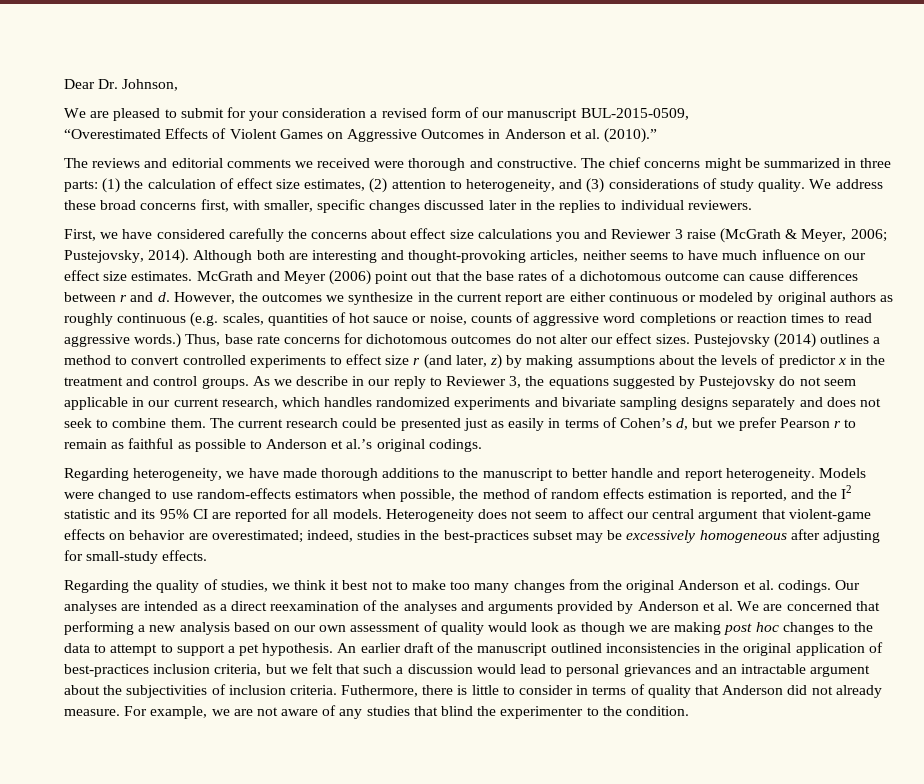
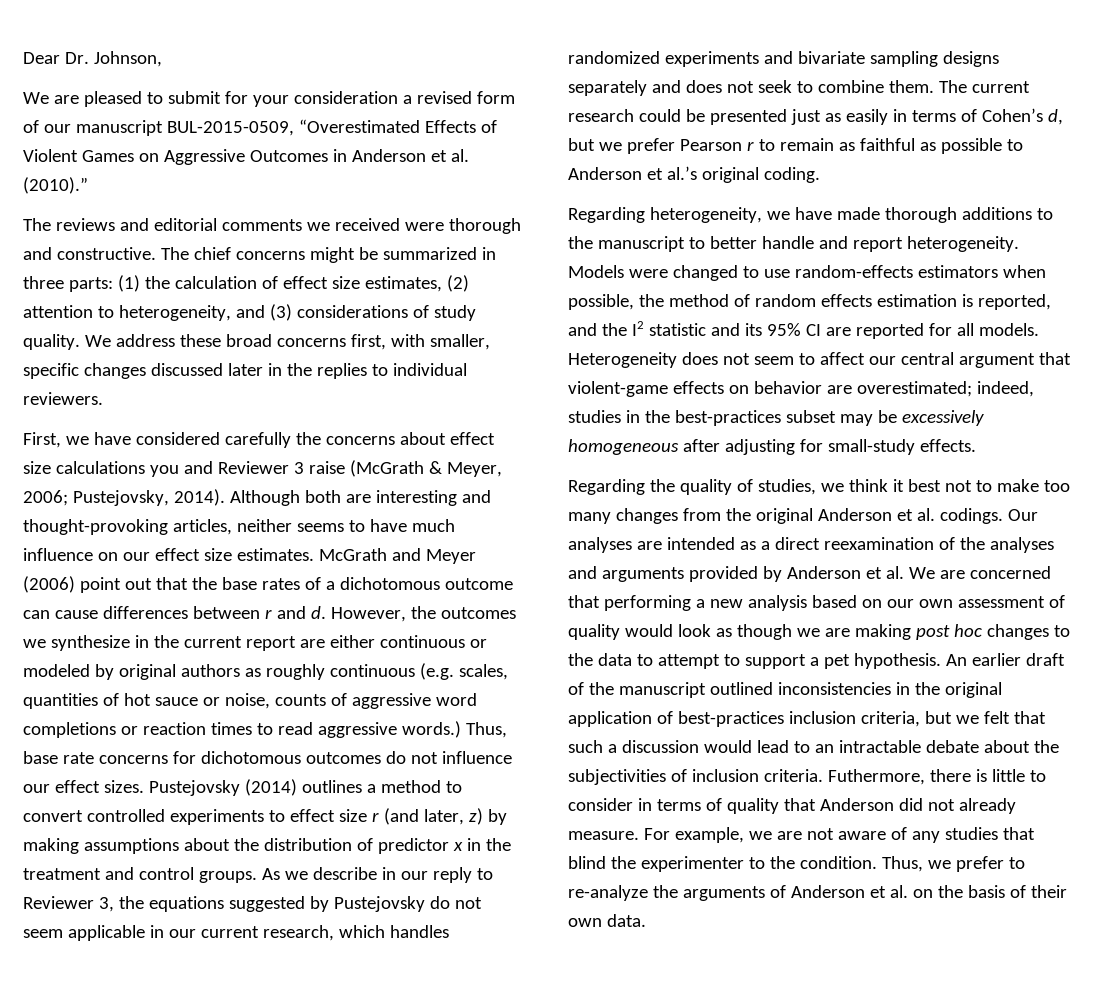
- We are pleased to submit for your consideration a revised form of our manuscript BUL-2015-0509,
- “Overestimated Effects of Violent Games on Aggressive Outcomes in Anderson et al. (2010).”
+ We are pleased to submit for your consideration a revised form of our manuscript BUL-2015-0509, “Overestimated Effects of Violent Games on Aggressive Outcomes in Anderson et al. (2010).”
- Thus, base rate concerns for dichotomous outcomes do not alter our effect sizes.
+ Thus, base rate concerns for dichotomous outcomes do not influence our effect sizes.
- Pustejovsky (2014) outlines a method to convert controlled experiments to effect size r (and later, z) by making assumptions about the levels of predictor x in the treatment and control groups.
+ Pustejovsky (2014) outlines a method to convert controlled experiments to effect size r (and later, z) by making assumptions about the distribution of predictor x in the treatment and control groups.
- The current research could be presented just as easily in terms of Cohen’s d, but we prefer Pearson r to remain as faithful as possible to Anderson et al.’s original codings.
+ The current research could be presented just as easily in terms of Cohen’s d, but we prefer Pearson r to remain as faithful as possible to Anderson et al.’s original coding.
- An earlier draft of the manuscript outlined inconsistencies in the original application of best-practices inclusion criteria, but we felt that such a discussion would lead to personal grievances and an intractable argument about the subjectivities of inclusion criteria.
+ An earlier draft of the manuscript outlined inconsistencies in the original application of best-practices inclusion criteria, but we felt that such a discussion would lead to an intractable debate about the subjectivities of inclusion criteria.
+ Thus, we prefer to re-analyze the arguments of Anderson et al. on the basis of their own data.

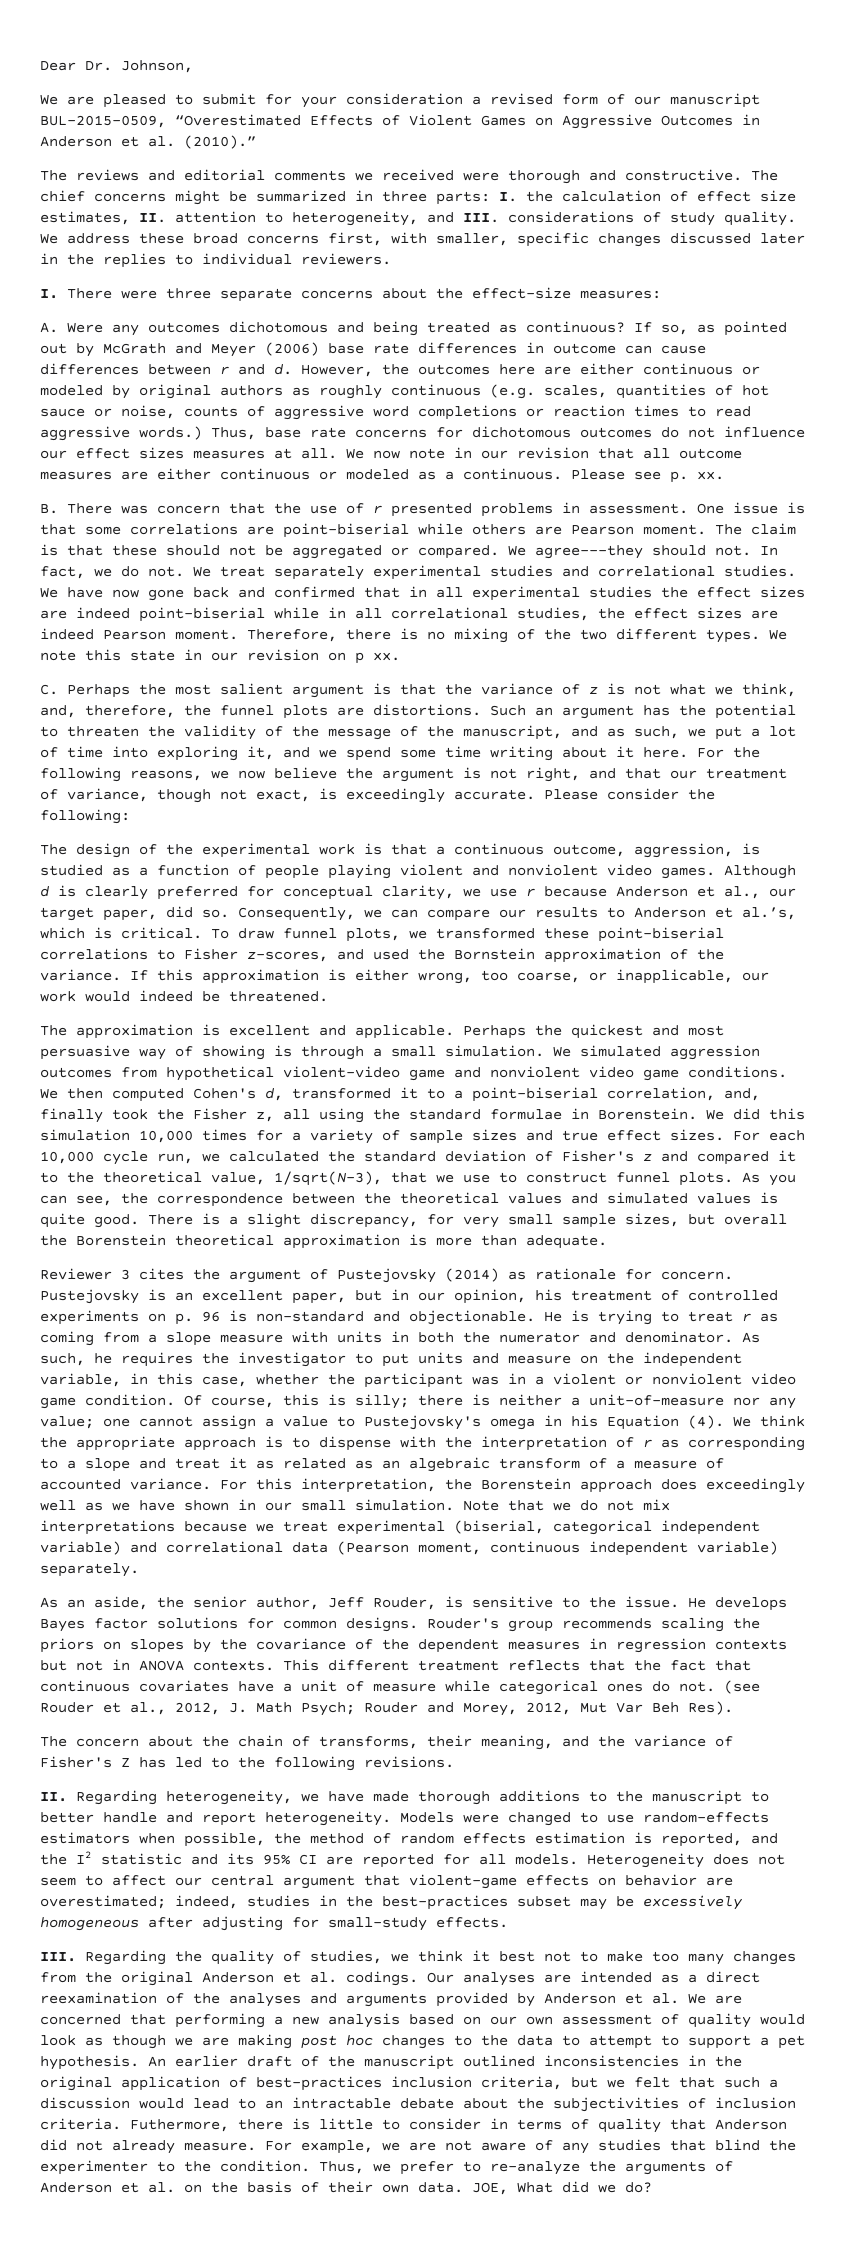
- The chief concerns might be summarized in three parts: (1) the calculation of effect size estimates, (2) attention to heterogeneity, and (3) considerations of study quality.
+ The chief concerns might be summarized in three parts: I. the calculation of effect size estimates, II. attention to heterogeneity, and III. considerations of study quality.
- First, we have considered carefully the concerns about effect size calculations you and Reviewer 3 raise (McGrath & Meyer, 2006; Pustejovsky, 2014). Although both are interesting and thought-provoking articles, neither seems to have much influence on our effect size estimates. McGrath and Meyer (2006) point out that the base rates of a dichotomous outcome can cause differences between r and d.
+ I. There were three separate concerns about the effect-size measures:
+ A. Were any outcomes dichotomous and being treated as continuous? If so, as pointed out by McGrath and Meyer (2006) base rate differences in outcome can cause differences between r and d.
- However, the outcomes we synthesize in the current report are either continuous or modeled by original authors as roughly continuous (e.g. scales, quantities of hot sauce or noise, counts of aggressive word completions or reaction times to read aggressive words.)
+ However, the outcomes here are either continuous or modeled by original authors as roughly continuous (e.g. scales, quantities of hot sauce or noise, counts of aggressive word completions or reaction times to read aggressive words.)
- Thus, base rate concerns for dichotomous outcomes do not influence our effect sizes. Pustejovsky (2014) outlines a method to convert controlled experiments to effect size r (and later, z) by making assumptions about the distribution of predictor x in the treatment and control groups. As we describe in our reply to Reviewer 3, the equations suggested by Pustejovsky do not seem applicable in our current research, which handles randomized experiments and bivariate sampling designs separately and does not seek to combine them. The current research could be presented just as easily in terms of Cohen’s d, but we prefer Pearson r to remain as faithful as possible to Anderson et al.’s original coding.
- Regarding heterogeneity, we have made thorough additions to the manuscript to better handle and report heterogeneity.
+ Thus, base rate concerns for dichotomous outcomes do not influence our effect sizes measures at all. We now note in our revision that all outcome measures are either continuous or modeled as a continuous. Please see p. xx.
+ B. There was concern that the use of r presented problems in assessment. One issue is that some correlations are point-biserial while others are Pearson moment. The claim is that these should not be aggregated or compared. We agree---they should not. In fact, we do not. We treat separately experimental studies and correlational studies. We have now gone back and confirmed that in all experimental studies the effect sizes are indeed point-biserial while in all correlational studies, the effect sizes are indeed Pearson moment. Therefore, there is no mixing of the two different types. We note this state in our revision on p xx.
+ C. Perhaps the most salient argument is that the variance of z is not what we think, and, therefore, the funnel plots are distortions. Such an argument has the potential to threaten the validity of the message of the manuscript, and as such, we put a lot of time into exploring it, and we spend some time writing about it here. For the following reasons, we now believe the argument is not right, and that our treatment of variance, though not exact, is exceedingly accurate. Please consider the following:
+ The design of the experimental work is that a continuous outcome, aggression, is studied as a function of people playing violent and nonviolent video games. Although d is clearly preferred for conceptual clarity, we use r because Anderson et al., our target paper, did so. Consequently, we can compare our results to Anderson et al.’s, which is critical. To draw funnel plots, we transformed these point-biserial correlations to Fisher z-scores, and used the Bornstein approximation of the variance. If this approximation is either wrong, too coarse, or inapplicable, our work would indeed be threatened.
+ The approximation is excellent and applicable. Perhaps the quickest and most persuasive way of showing is through a small simulation. We simulated aggression outcomes from hypothetical violent-video game and nonviolent video game conditions. We then computed Cohen's d, transformed it to a point-biserial correlation, and, finally took the Fisher z, all using the standard formulae in Borenstein. We did this simulation 10,000 times for a variety of sample sizes and true effect sizes. For each 10,000 cycle run, we calculated the standard deviation of Fisher's z and compared it to the theoretical value, 1/sqrt(N-3), that we use to construct funnel plots. As you can see, the correspondence between the theoretical values and simulated values is quite good. There is a slight discrepancy, for very small sample sizes, but overall the Borenstein theoretical approximation is more than adequate.
+ Reviewer 3 cites the argument of Pustejovsky (2014) as rationale for concern. Pustejovsky is an excellent paper, but in our opinion, his treatment of controlled experiments on p. 96 is non-standard and objectionable. He is trying to treat r as coming from a slope measure with units in both the numerator and denominator. As such, he requires the investigator to put units and measure on the independent variable, in this case, whether the participant was in a violent or nonviolent video game condition. Of course, this is silly; there is neither a unit-of-measure nor any value; one cannot assign a value to Pustejovsky's omega in his Equation (4). We think the appropriate approach is to dispense with the interpretation of r as corresponding to a slope and treat it as related as an algebraic transform of a measure of accounted variance. For this interpretation, the Borenstein approach does exceedingly well as we have shown in our small simulation. Note that we do not mix interpretations because we treat experimental (biserial, categorical independent variable) and correlational data (Pearson moment, continuous independent variable) separately.
+ As an aside, the senior author, Jeff Rouder, is sensitive to the issue. He develops Bayes factor solutions for common designs. Rouder's group recommends scaling the priors on slopes by the covariance of the dependent measures in regression contexts but not in ANOVA contexts. This different treatment reflects that the fact that continuous covariates have a unit of measure while categorical ones do not. (see Rouder et al., 2012, J. Math Psych; Rouder and Morey, 2012, Mut Var Beh Res).
+ The concern about the chain of transforms, their meaning, and the variance of Fisher's Z has led to the following revisions.
+ II. Regarding heterogeneity, we have made thorough additions to the manuscript to better handle and report heterogeneity.
- Regarding the quality of studies, we think it best not to make too many changes from the original Anderson et al. codings.
+ III. Regarding the quality of studies, we think it best not to make too many changes from the original Anderson et al. codings.
+ JOE, What did we do?

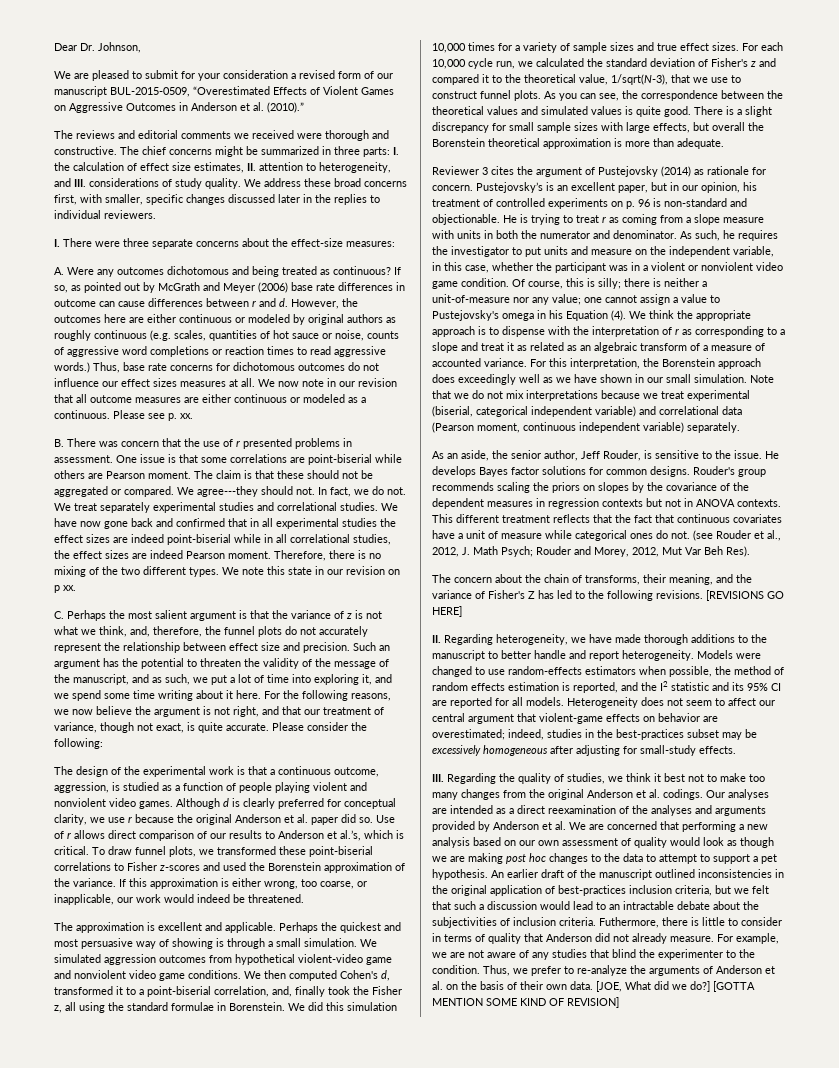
- C. Perhaps the most salient argument is that the variance of z is not what we think, and, therefore, the funnel plots are distortions.
+ C. Perhaps the most salient argument is that the variance of z is not what we think, and, therefore, the funnel plots do not accurately represent the relationship between effect size and precision.
- For the following reasons, we now believe the argument is not right, and that our treatment of variance, though not exact, is exceedingly accurate.
+ For the following reasons, we now believe the argument is not right, and that our treatment of variance, though not exact, is quite accurate.
- Although d is clearly preferred for conceptual clarity, we use r because Anderson et al., our target paper, did so. Consequently, we can compare our results to Anderson et al.’s, which is critical.
+ Although d is clearly preferred for conceptual clarity, we use r because the original Anderson et al. paper did so. Use of r allows direct comparison of our results to Anderson et al.’s, which is critical.
- To draw funnel plots, we transformed these point-biserial correlations to Fisher z-scores, and used the Bornstein approximation of the variance.
+ To draw funnel plots, we transformed these point-biserial correlations to Fisher z-scores and used the Borenstein approximation of the variance.
- There is a slight discrepancy, for very small sample sizes, but overall the Borenstein theoretical approximation is more than adequate.
+ There is a slight discrepancy for small sample sizes with large effects, but overall the Borenstein theoretical approximation is more than adequate.
- Pustejovsky is an excellent paper, but in our opinion, his treatment of controlled experiments on p. 96 is non-standard and objectionable.
+ Pustejovsky’s is an excellent paper, but in our opinion, his treatment of controlled experiments on p. 96 is non-standard and objectionable.
+ [REVISIONS GO HERE]
- JOE, What did we do?
+ [JOE, What did we do?] [GOTTA MENTION SOME KIND OF REVISION]

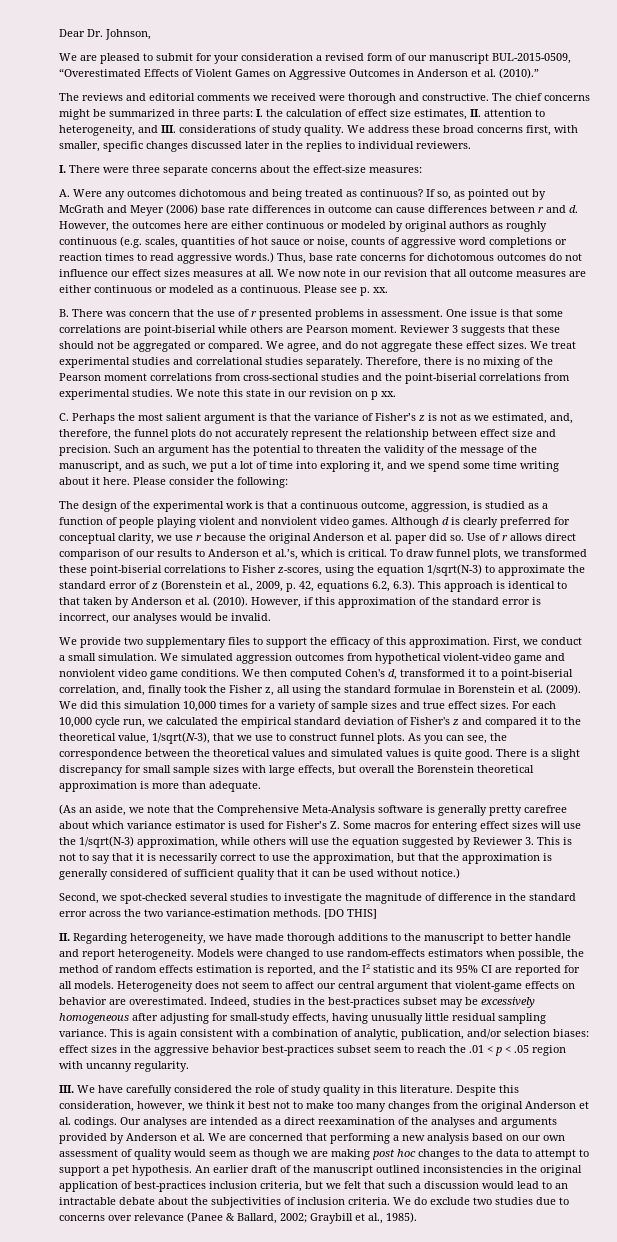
- The claim is that these should not be aggregated or compared.
+ Reviewer 3 suggests that these should not be aggregated or compared.
- We agree---they should not. In fact, we do not.
+ We agree, and do not aggregate these effect sizes.
- We treat separately experimental studies and correlational studies. We have now gone back and confirmed that in all experimental studies the effect sizes are indeed point-biserial while in all correlational studies, the effect sizes are indeed Pearson moment.
+ We treat experimental studies and correlational studies separately.
- Therefore, there is no mixing of the two different types.
+ Therefore, there is no mixing of the Pearson moment correlations from cross-sectional studies and the point-biserial correlations from experimental studies.
- C. Perhaps the most salient argument is that the variance of z is not what we think, and, therefore, the funnel plots do not accurately represent the relationship between effect size and precision.
+ C. Perhaps the most salient argument is that the variance of Fisher’s z is not as we estimated, and, therefore, the funnel plots do not accurately represent the relationship between effect size and precision.
- For the following reasons, we now believe the argument is not right, and that our treatment of variance, though not exact, is quite accurate.
- To draw funnel plots, we transformed these point-biserial correlations to Fisher z-scores and used the Borenstein approximation of the variance. If this approximation is either wrong, too coarse, or inapplicable, our work would indeed be threatened.
- The approximation is excellent and applicable. Perhaps the quickest and most persuasive way of showing is through a small simulation.
+ To draw funnel plots, we transformed these point-biserial correlations to Fisher z-scores, using the equation 1/sqrt(N-3) to approximate the standard error of z (Borenstein et al., 2009, p. 42, equations 6.2, 6.3). This approach is identical to that taken by Anderson et al. (2010). However, if this approximation of the standard error is incorrect, our analyses would be invalid.
+ We provide two supplementary files to support the efficacy of this approximation. First, we conduct a small simulation.
- We then computed Cohen's d, transformed it to a point-biserial correlation, and, finally took the Fisher z, all using the standard formulae in Borenstein.
+ We then computed Cohen's d, transformed it to a point-biserial correlation, and, finally took the Fisher z, all using the standard formulae in Borenstein et al. (2009).
- For each 10,000 cycle run, we calculated the standard deviation of Fisher's z and compared it to the theoretical value, 1/sqrt(N-3), that we use to construct funnel plots.
+ For each 10,000 cycle run, we calculated the empirical standard deviation of Fisher's z and compared it to the theoretical value, 1/sqrt(N-3), that we use to construct funnel plots.
- Reviewer 3 cites the argument of Pustejovsky (2014) as rationale for concern. Pustejovsky’s is an excellent paper, but in our opinion, his treatment of controlled experiments on p. 96 is non-standard and objectionable. He is trying to treat r as coming from a slope measure with units in both the numerator and denominator. As such, he requires the investigator to put units and measure on the independent variable, in this case, whether the participant was in a violent or nonviolent video game condition. Of course, this is silly; there is neither a unit-of-measure nor any value; one cannot assign a value to Pustejovsky's omega in his Equation (4). We think the appropriate approach is to dispense with the interpretation of r as corresponding to a slope and treat it as related as an algebraic transform of a measure of accounted variance. For this interpretation, the Borenstein approach does exceedingly well as we have shown in our small simulation. Note that we do not mix interpretations because we treat experimental (biserial, categorical independent variable) and correlational data (Pearson moment, continuous independent variable) separately.
- As an aside, the senior author, Jeff Rouder, is sensitive to the issue. He develops Bayes factor solutions for common designs. Rouder's group recommends scaling the priors on slopes by the covariance of the dependent measures in regression contexts but not in ANOVA contexts. This different treatment reflects that the fact that continuous covariates have a unit of measure while categorical ones do not. (see Rouder et al., 2012, J. Math Psych; Rouder and Morey, 2012, Mut Var Beh Res).
- The concern about the chain of transforms, their meaning, and the variance of Fisher's Z has led to the following revisions. [REVISIONS GO HERE]
+ (As an aside, we note that the Comprehensive Meta-Analysis software is generally pretty carefree about which variance estimator is used for Fisher’s Z. Some macros for entering effect sizes will use the 1/sqrt(N-3) approximation, while others will use the equation suggested by Reviewer 3. This is not to say that it is necessarily correct to use the approximation, but that the approximation is generally considered of sufficient quality that it can be used without notice.)
+ Second, we spot-checked several studies to investigate the magnitude of difference in the standard error across the two variance-estimation methods. [DO THIS]
- Heterogeneity does not seem to affect our central argument that violent-game effects on behavior are overestimated; indeed, studies in the best-practices subset may be excessively homogeneous after adjusting for small-study effects.
- III. Regarding the quality of studies, we think it best not to make too many changes from the original Anderson et al. codings.
+ Heterogeneity does not seem to affect our central argument that violent-game effects on behavior are overestimated. Indeed, studies in the best-practices subset may be excessively homogeneous after adjusting for small-study effects, having unusually little residual sampling variance. This is again consistent with a combination of analytic, publication, and/or selection biases: effect sizes in the aggressive behavior best-practices subset seem to reach the .01 < p < .05 region with uncanny regularity.
+ III. We have carefully considered the role of study quality in this literature. Despite this consideration, however, we think it best not to make too many changes from the original Anderson et al. codings.
- Our analyses are intended as a direct reexamination of the analyses and arguments provided by Anderson et al. We are concerned that performing a new analysis based on our own assessment of quality would look as though we are making post hoc changes to the data to attempt to support a pet hypothesis.
+ Our analyses are intended as a direct reexamination of the analyses and arguments provided by Anderson et al. We are concerned that performing a new analysis based on our own assessment of quality would seem as though we are making post hoc changes to the data to attempt to support a pet hypothesis.
- Futhermore, there is little to consider in terms of quality that Anderson did not already measure. For example, we are not aware of any studies that blind the experimenter to the condition. Thus, we prefer to re-analyze the arguments of Anderson et al. on the basis of their own data. [JOE, What did we do?] [GOTTA MENTION SOME KIND OF REVISION]
+ We do exclude two studies due to concerns over relevance (Panee & Ballard, 2002; Graybill et al., 1985).

